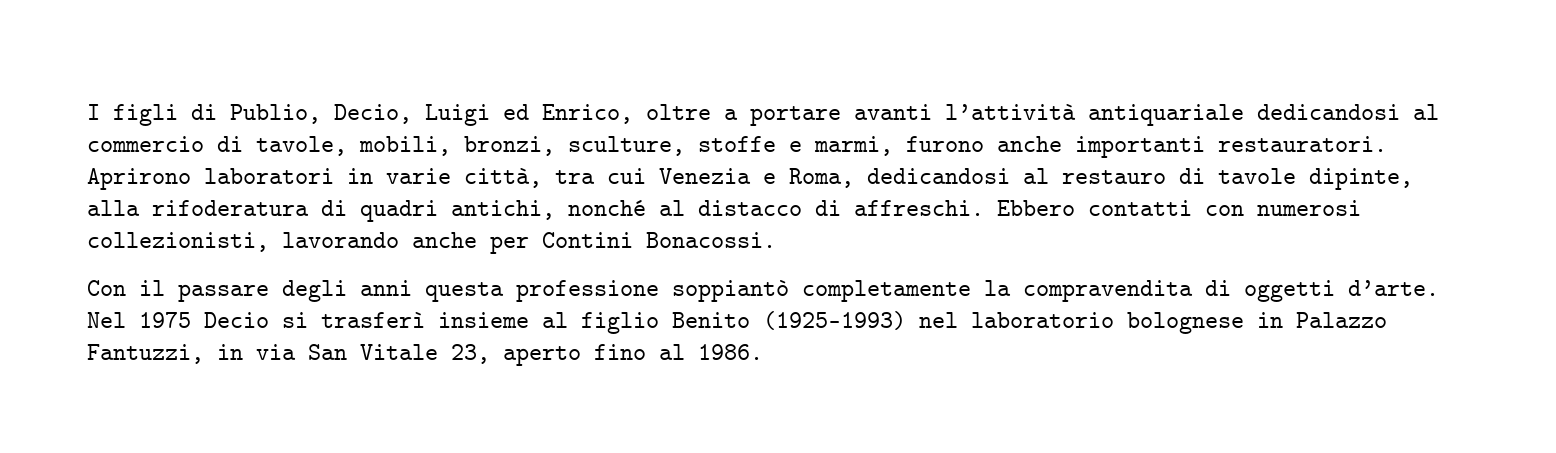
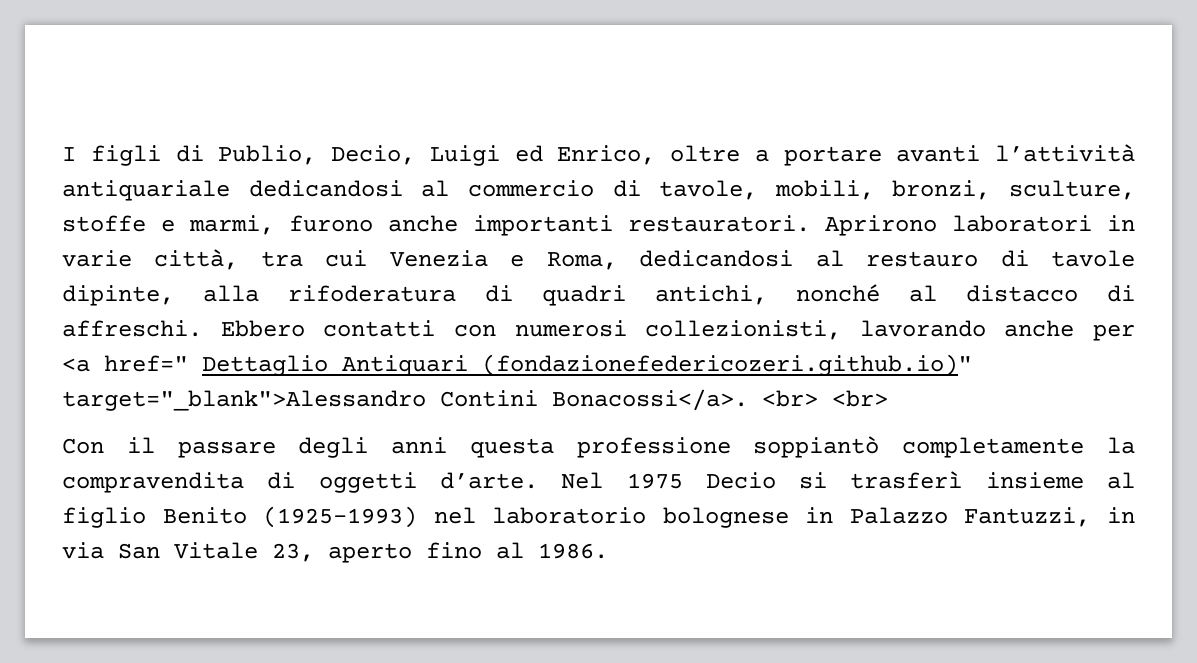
- Ebbero contatti con numerosi collezionisti, lavorando anche per Contini Bonacossi.
+ Ebbero contatti con numerosi collezionisti, lavorando anche per <a href=" Dettaglio Antiquari (fondazionefedericozeri.github.io)" target="_blank">Alessandro Contini Bonacossi</a>. <br> <br>

